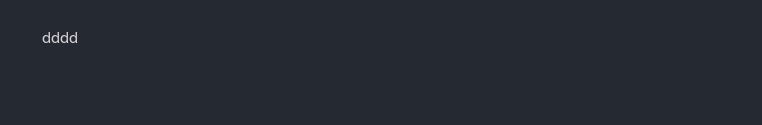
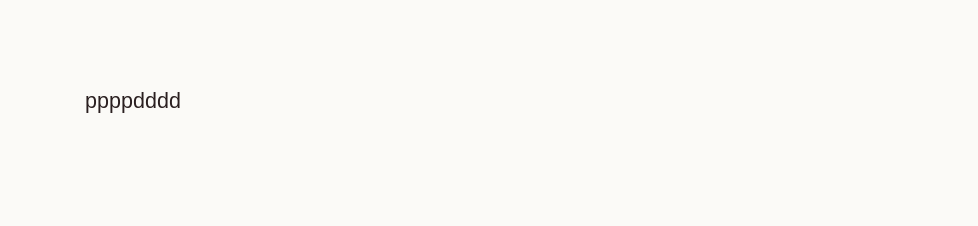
- dddd
+ ppppdddd

